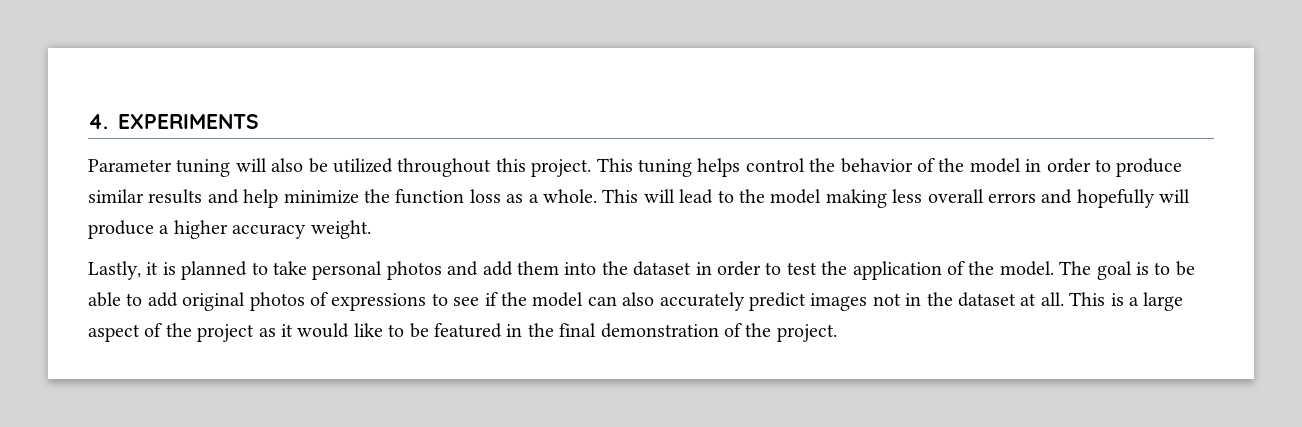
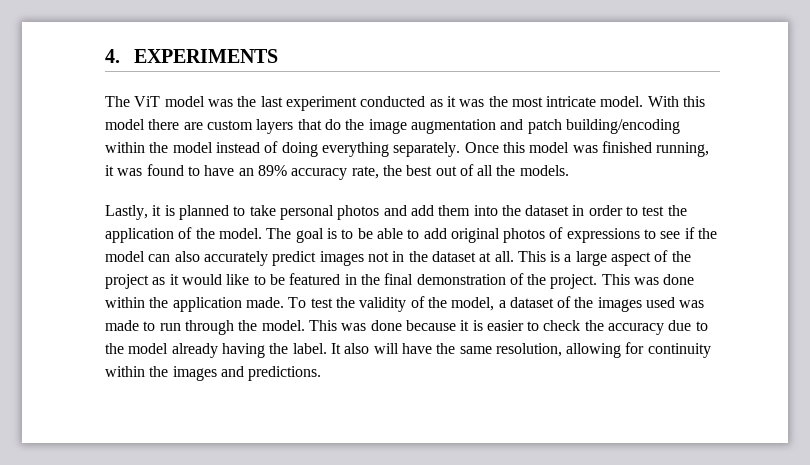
- Parameter tuning will also be utilized throughout this project. This tuning helps control the behavior of the model in order to produce similar results and help minimize the function loss as a whole. This will lead to the model making less overall errors and hopefully will produce a higher accuracy weight.
+ The ViT model was the last experiment conducted as it was the most intricate model. With this model there are custom layers that do the image augmentation and patch building/encoding within the model instead of doing everything separately. Once this model was finished running, it was found to have an 89% accuracy rate, the best out of all the models.
+ This was done within the application made. To test the validity of the model, a dataset of the images used was made to run through the model. This was done because it is easier to check the accuracy due to the model already having the label. It also will have the same resolution, allowing for continuity within the images and predictions.

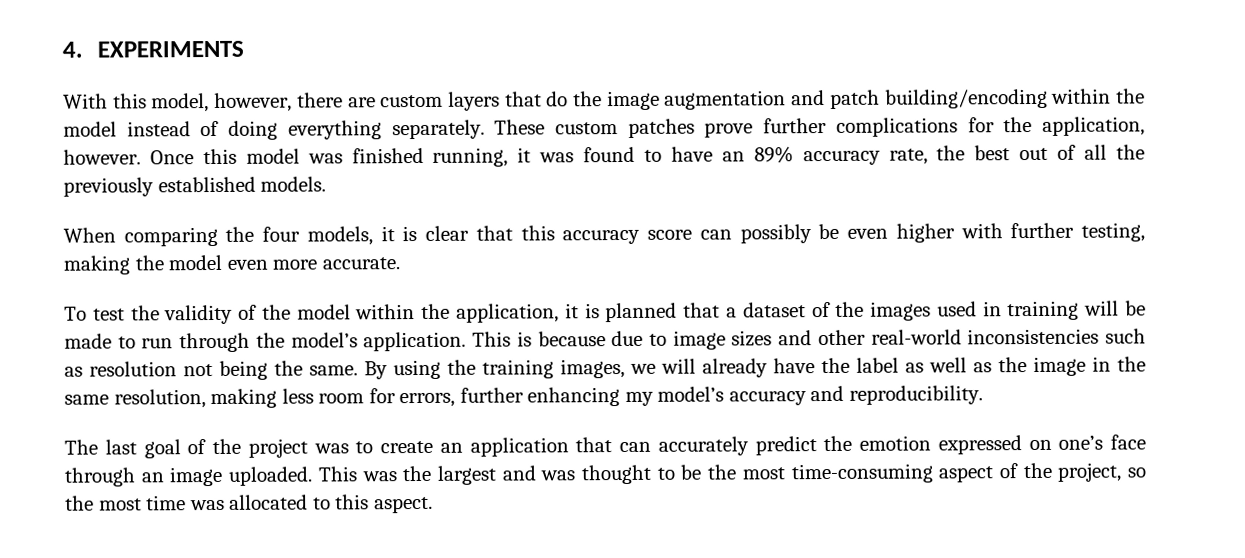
- The ViT model was the last experiment conducted as it was the most intricate model. With this model there are custom layers that do the image augmentation and patch building/encoding within the model instead of doing everything separately.
+ With this model, however, there are custom layers that do the image augmentation and patch building/encoding within the model instead of doing everything separately.
+ These custom patches prove further complications for the application, however.
- Once this model was finished running, it was found to have an 89% accuracy rate, the best out of all the models.
+ Once this model was finished running, it was found to have an 89% accuracy rate, the best out of all the previously established models.
- Lastly, it is planned to take personal photos and add them into the dataset in order to test the application of the model. The goal is to be able to add original photos of expressions to see if the model can also accurately predict images not in the dataset at all. This is a large aspect of the project as it would like to be featured in the final demonstration of the project. This was done within the application made. To test the validity of the model, a dataset of the images used was made to run through the model. This was done because it is easier to check the accuracy due to the model already having the label. It also will have the same resolution, allowing for continuity within the images and predictions.
+ When comparing the four models, it is clear that this accuracy score can possibly be even higher with further testing, making the model even more accurate.
+ To test the validity of the model within the application, it is planned that a dataset of the images used in training will be made to run through the model’s application. This is because due to image sizes and other real-world inconsistencies such as resolution not being the same. By using the training images, we will already have the label as well as the image in the same resolution, making less room for errors, further enhancing my model’s accuracy and reproducibility.
+ The last goal of the project was to create an application that can accurately predict the emotion expressed on one’s face through an image uploaded. This was the largest and was thought to be the most time-consuming aspect of the project, so the most time was allocated to this aspect.

